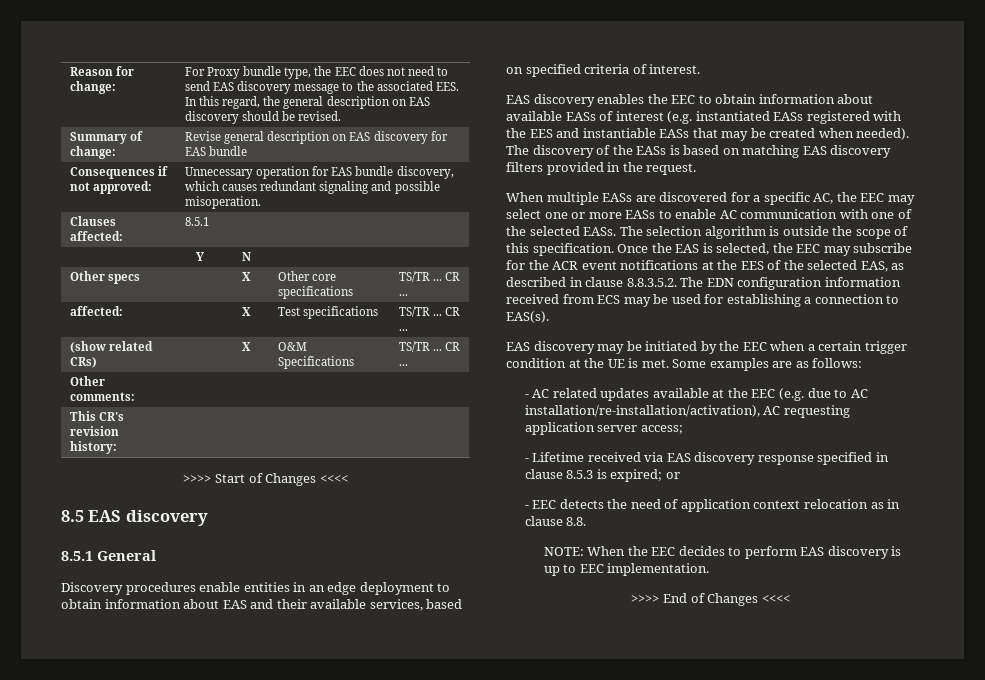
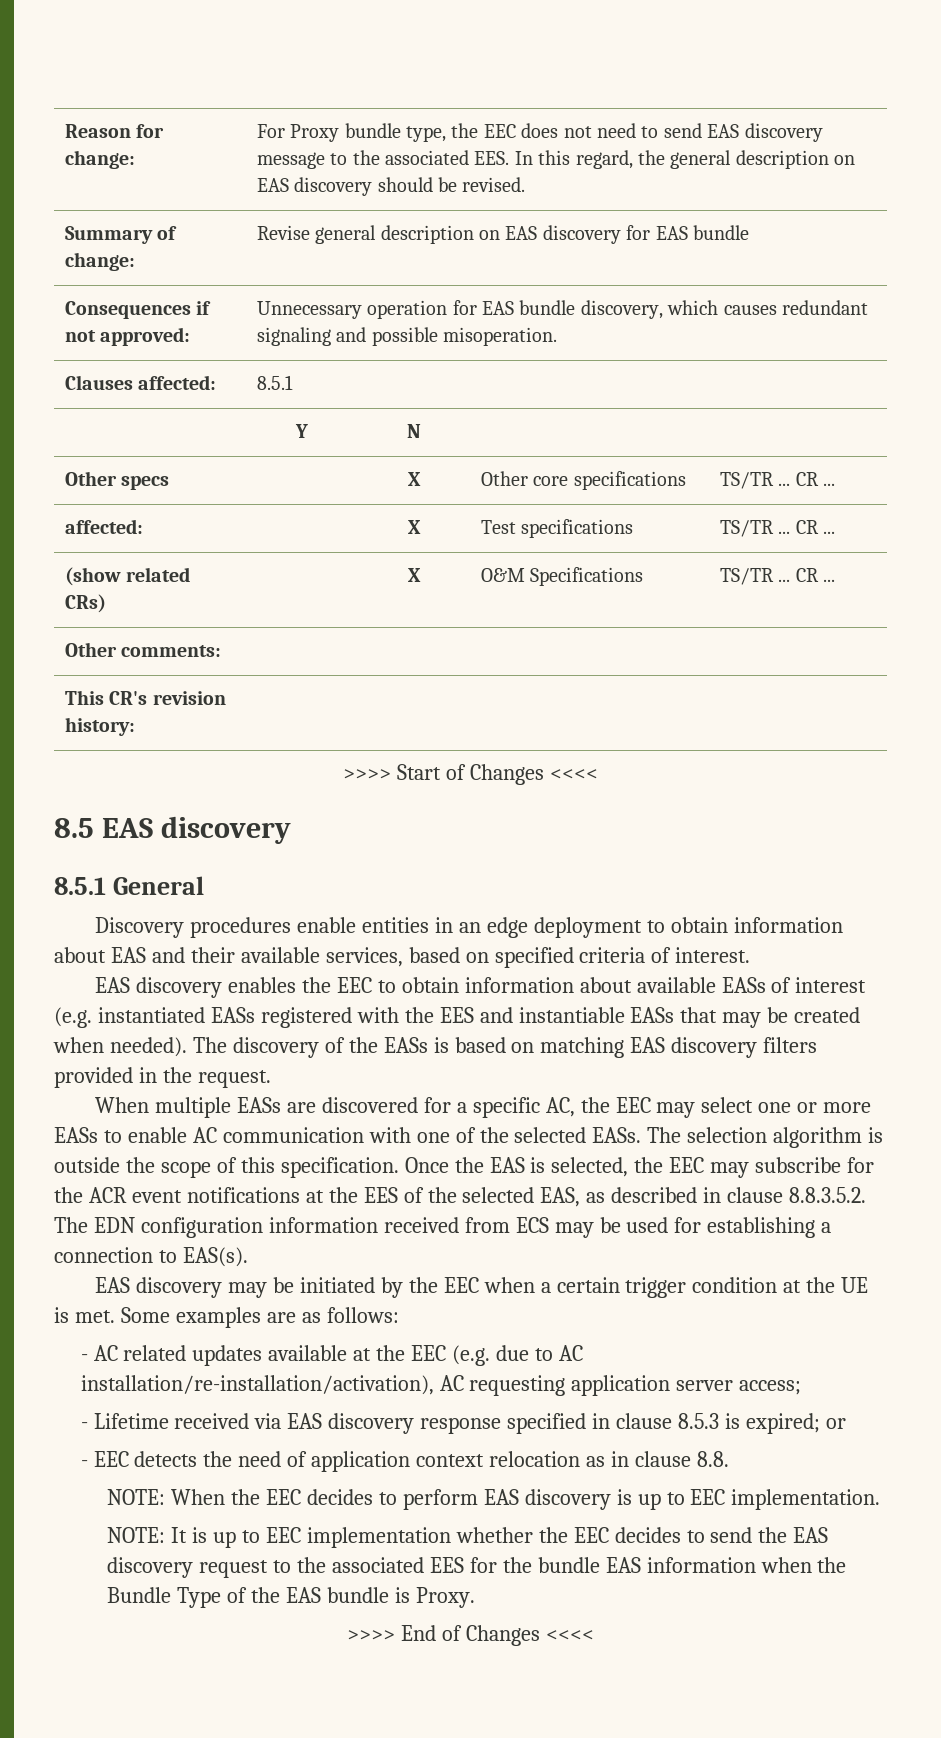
+ NOTE: It is up to EEC implementation whether the EEC decides to send the EAS discovery request to the associated EES for the bundle EAS information when the Bundle Type of the EAS bundle is Proxy.

